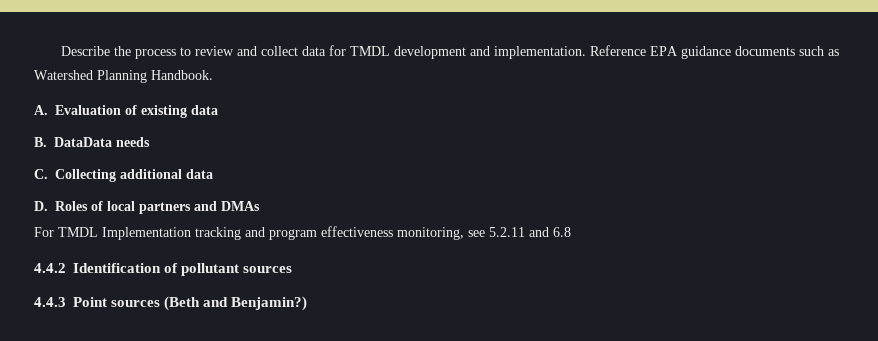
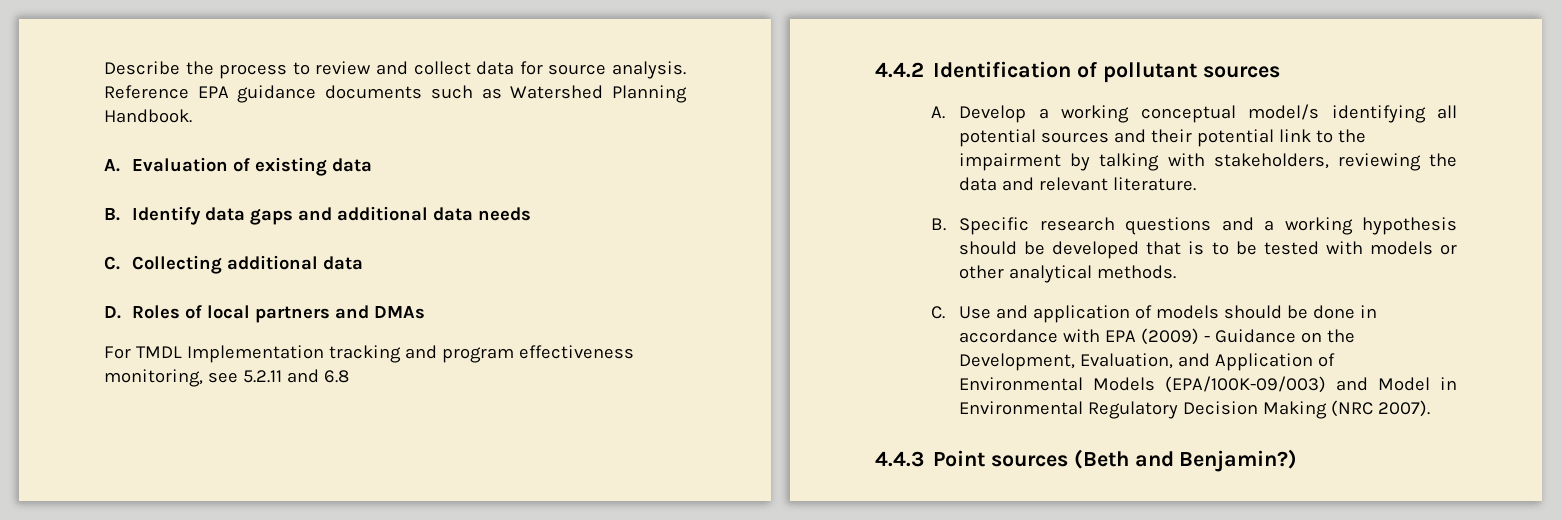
- Describe the process to review and collect data for TMDL development and implementation.
+ Describe the process to review and collect data for source analysis.
- B. DataData needs
+ B. Identify data gaps and additional data needs
+ A. Develop a working conceptual model/s identifying all potential sources and their potential link to the impairment by talking with stakeholders, reviewing the data and relevant literature.
+ B. Specific research questions and a working hypothesis should be developed that is to be tested with models or other analytical methods.
+ C. Use and application of models should be done in accordance with EPA (2009) - Guidance on the Development, Evaluation, and Application of Environmental Models (EPA/100K-09/003) and Model in Environmental Regulatory Decision Making (NRC 2007).

